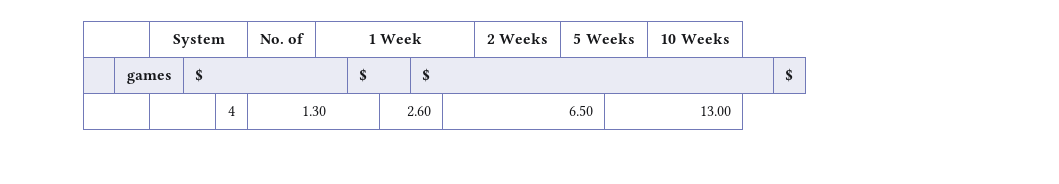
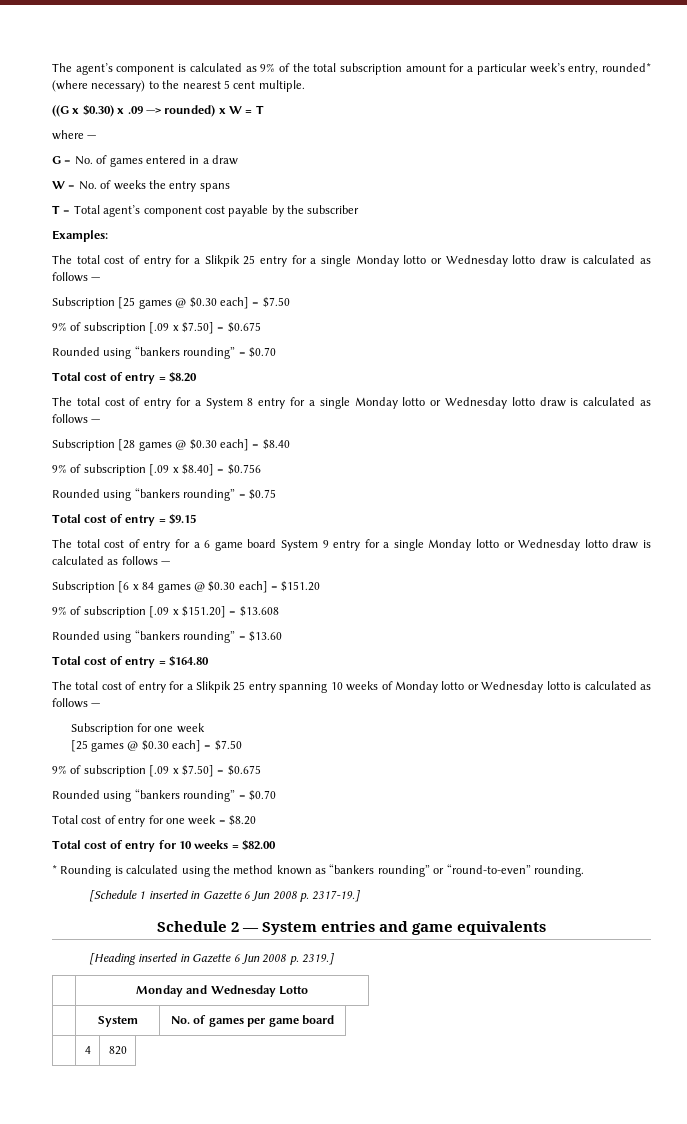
- | System | No. of | 1 Week | 2 Weeks | 5 Weeks | 10 Weeks
- | games | $ | $ | $ | $
- | | 4 | 1.30 | 2.60 | 6.50 | 13.00
+ The agent’s component is calculated as 9% of the total subscription amount for a particular week’s entry, rounded* (where necessary) to the nearest 5 cent multiple.
+ ((G x $0.30) x .09 —> rounded) x W = T
+ where —
+ G = No. of games entered in a draw
+ W = No. of weeks the entry spans
+ T = Total agent’s component cost payable by the subscriber
+ Examples:
+ The total cost of entry for a Slikpik 25 entry for a single Monday lotto or Wednesday lotto draw is calculated as follows —
+ Subscription [25 games @ $0.30 each] = $7.50
+ 9% of subscription [.09 x $7.50] = $0.675
+ Rounded using “bankers rounding” = $0.70
+ Total cost of entry = $8.20
+ The total cost of entry for a System 8 entry for a single Monday lotto or Wednesday lotto draw is calculated as follows —
+ Subscription [28 games @ $0.30 each] = $8.40
+ 9% of subscription [.09 x $8.40] = $0.756
+ Rounded using “bankers rounding” = $0.75
+ Total cost of entry = $9.15
+ The total cost of entry for a 6 game board System 9 entry for a single Monday lotto or Wednesday lotto draw is calculated as follows —
+ Subscription [6 x 84 games @ $0.30 each] = $151.20
+ 9% of subscription [.09 x $151.20] = $13.608
+ Rounded using “bankers rounding” = $13.60
+ Total cost of entry = $164.80
+ The total cost of entry for a Slikpik 25 entry spanning 10 weeks of Monday lotto or Wednesday lotto is calculated as follows —
+ Subscription for one week
+ [25 games @ $0.30 each] = $7.50
+ 9% of subscription [.09 x $7.50] = $0.675
+ Rounded using “bankers rounding” = $0.70
+ Total cost of entry for one week = $8.20
+ Total cost of entry for 10 weeks = $82.00
+ * Rounding is calculated using the method known as “bankers rounding” or “round-to-even” rounding.
+ [Schedule 1 inserted in Gazette 6 Jun 2008 p. 2317-19.]
+ Schedule 2 — System entries and game equivalents
+ [Heading inserted in Gazette 6 Jun 2008 p. 2319.]
+ | Monday and Wednesday Lotto
+ | System | No. of games per game board
+ | 4 | 820

